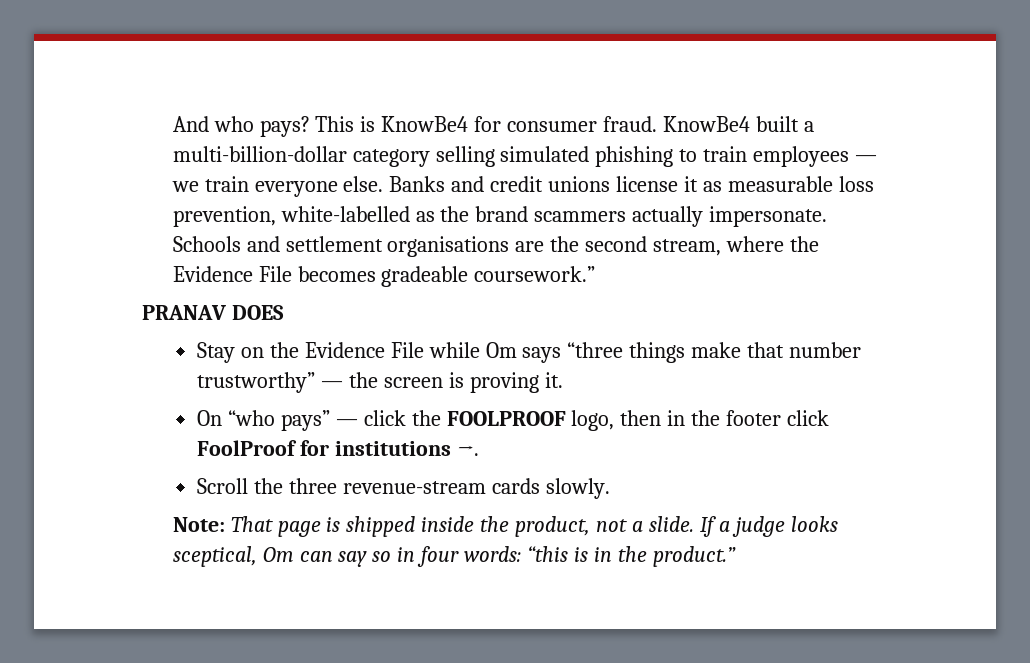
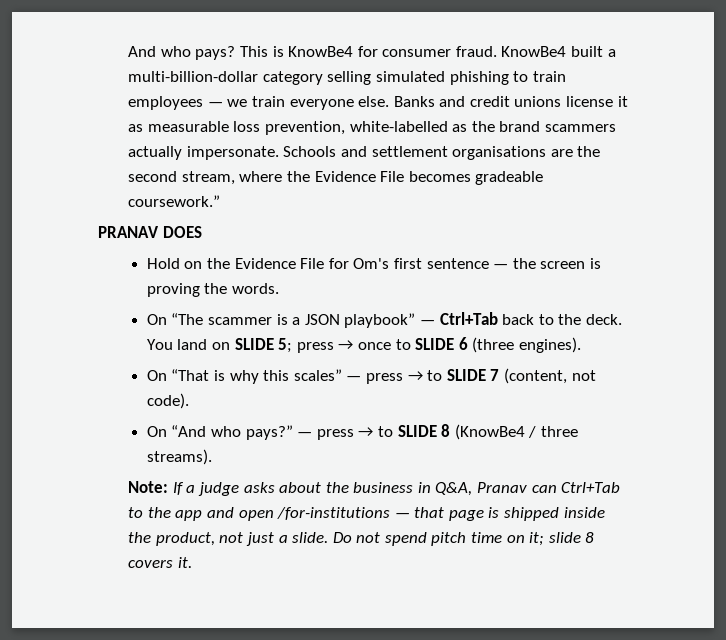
- Stay on the Evidence File while Om says “three things make that number trustworthy” — the screen is proving it.
- On “who pays” — click the FOOLPROOF logo, then in the footer click FoolProof for institutions →.
- Scroll the three revenue-stream cards slowly.
- Note: That page is shipped inside the product, not a slide.
+ Hold on the Evidence File for Om's first sentence — the screen is proving the words.
+ On “The scammer is a JSON playbook” — Ctrl+Tab back to the deck. You land on SLIDE 5; press → once to SLIDE 6 (three engines).
+ On “That is why this scales” — press → to SLIDE 7 (content, not code).
+ On “And who pays?” — press → to SLIDE 8 (KnowBe4 / three streams).
+ Note: If a judge asks about the business in Q&A, Pranav can Ctrl+Tab to the app and open /for-institutions — that page is shipped inside the product, not just a slide.
- If a judge looks sceptical, Om can say so in four words: “this is in the product.”
+ Do not spend pitch time on it; slide 8 covers it.

